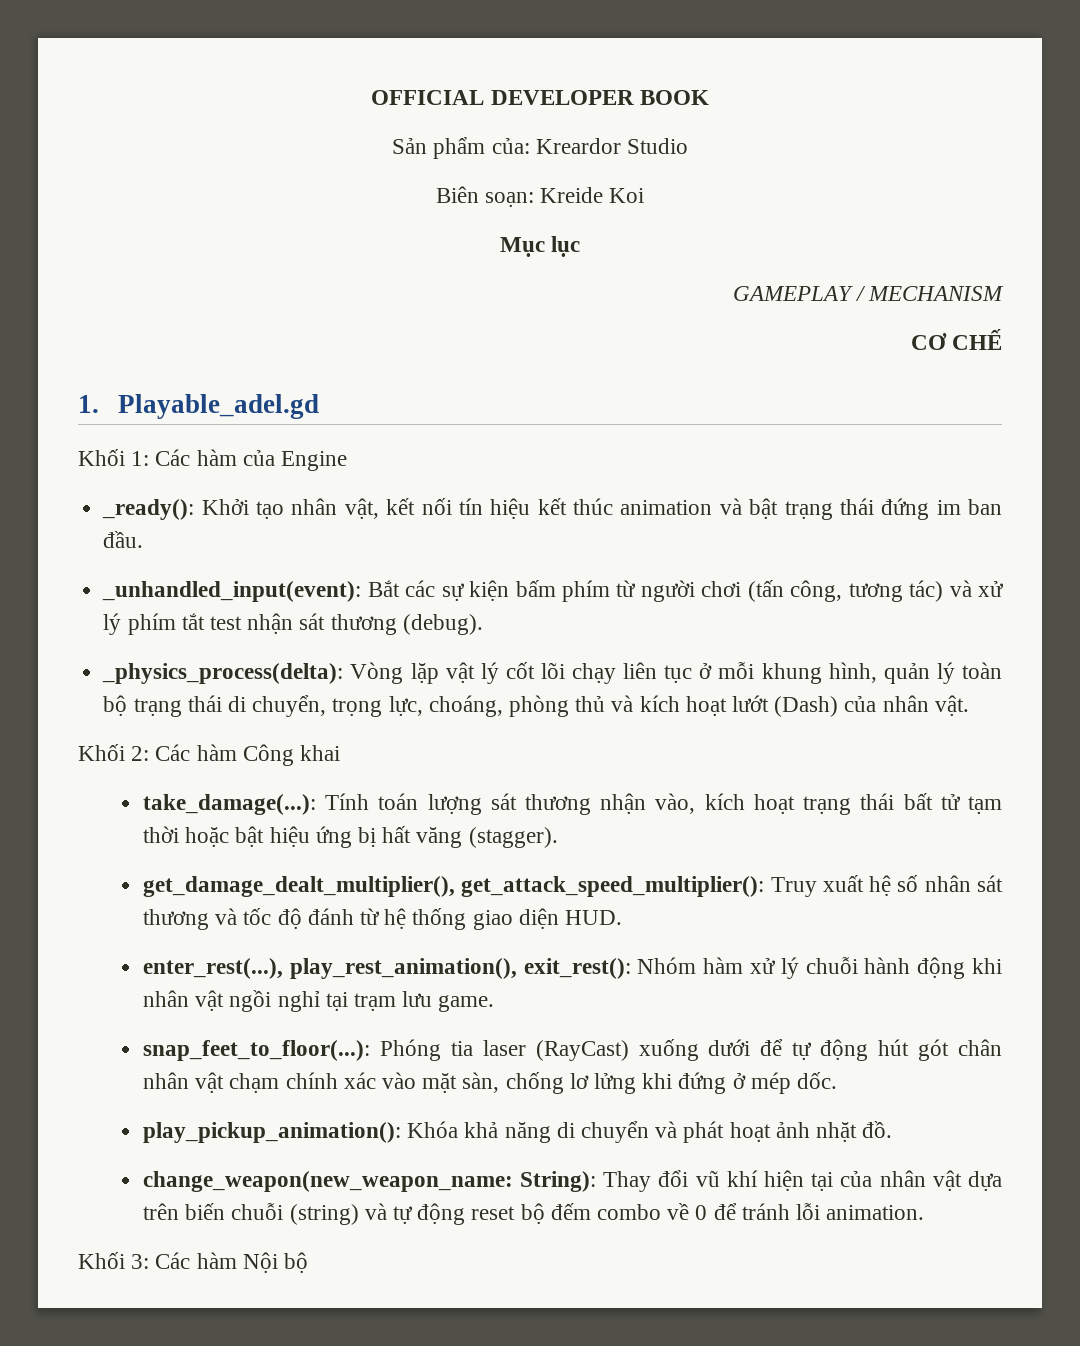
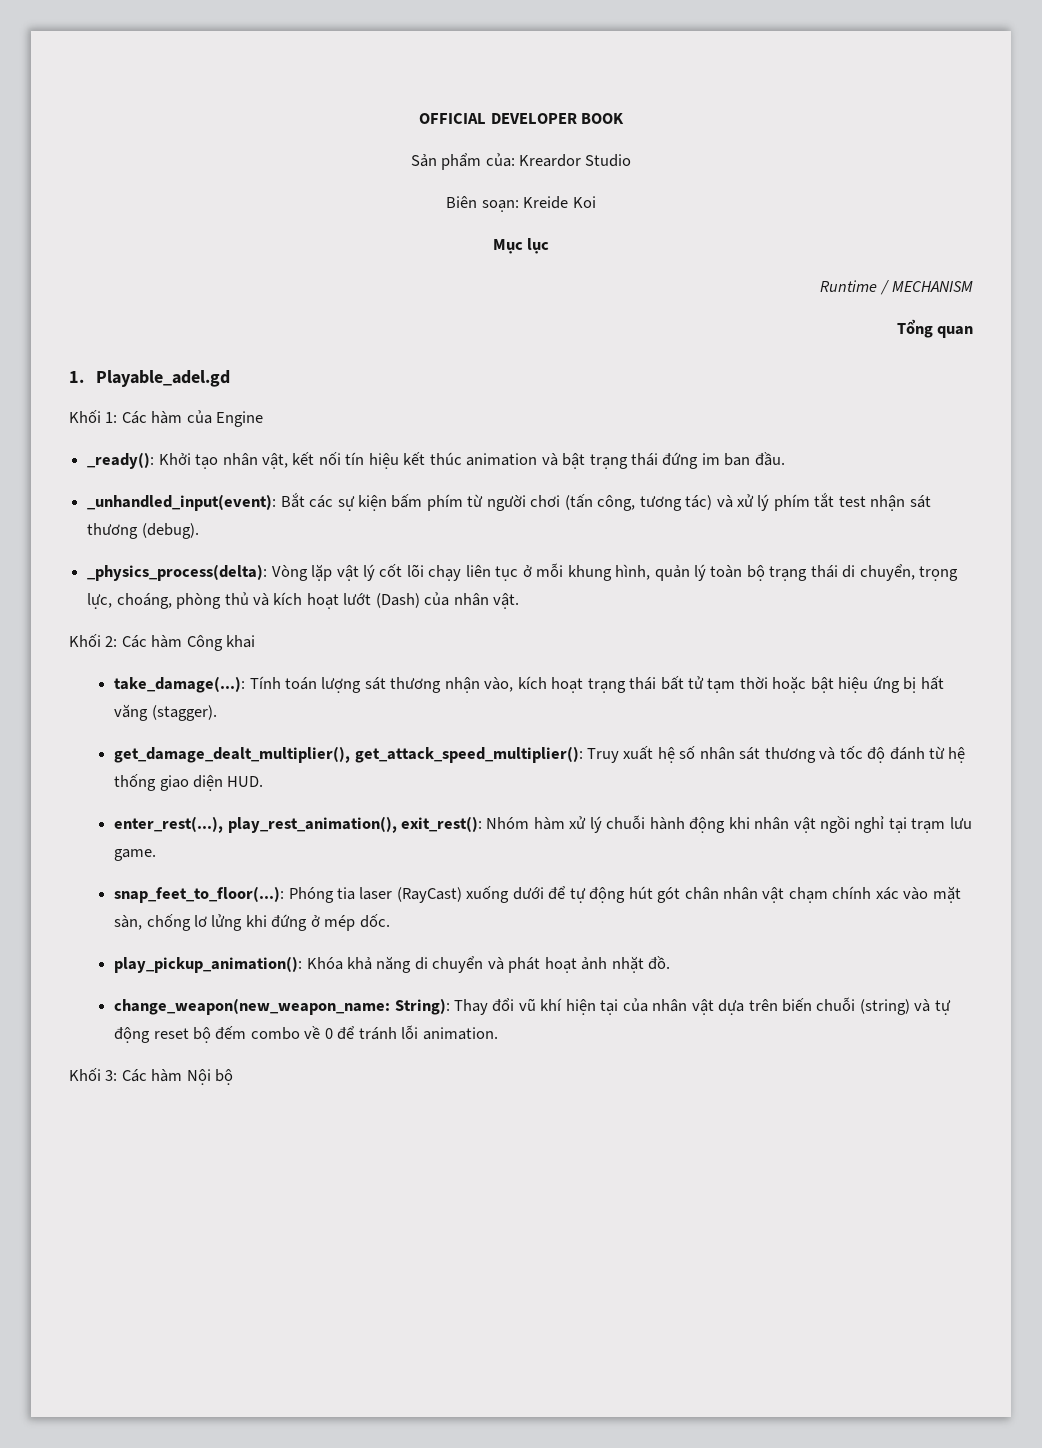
- GAMEPLAY / MECHANISM
+ Runtime / MECHANISM
- CƠ CHẾ
+ Tổng quan

